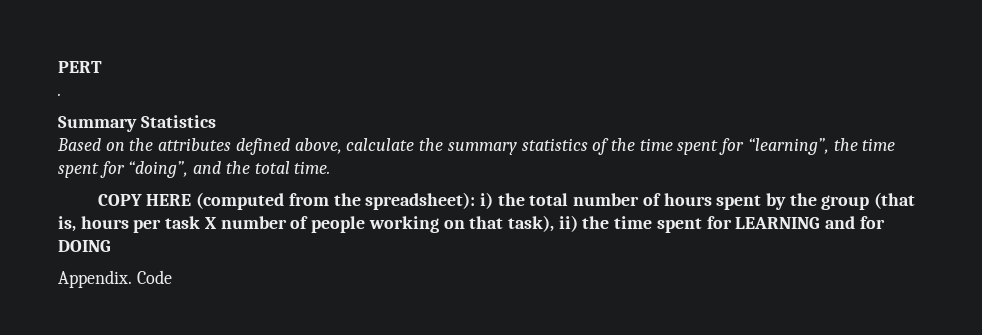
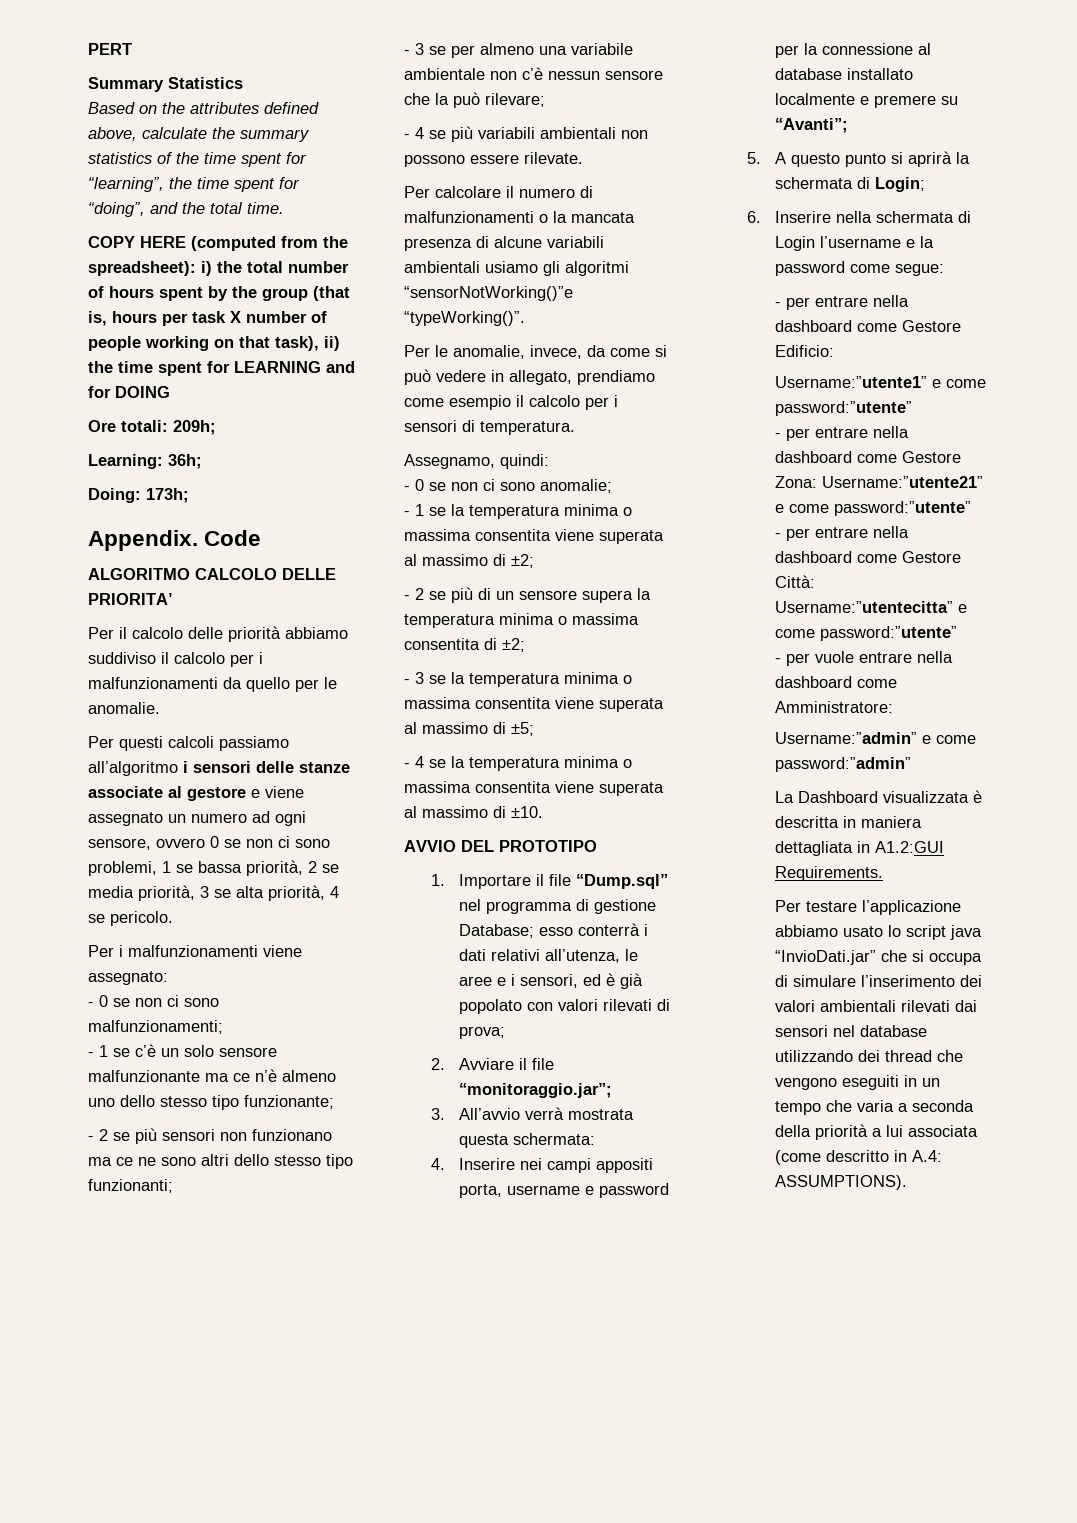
- .
+ Ore totali: 209h;
+ Learning: 36h;
+ Doing: 173h;
  Appendix. Code
+ ALGORITMO CALCOLO DELLE PRIORITA’
+ Per il calcolo delle priorità abbiamo suddiviso il calcolo per i malfunzionamenti da quello per le anomalie.
+ Per questi calcoli passiamo all’algoritmo i sensori delle stanze associate al gestore e viene assegnato un numero ad ogni sensore, ovvero 0 se non ci sono problemi, 1 se bassa priorità, 2 se media priorità, 3 se alta priorità, 4 se pericolo.
+ Per i malfunzionamenti viene assegnato:
+ - 0 se non ci sono malfunzionamenti;
+ - 1 se c’è un solo sensore malfunzionante ma ce n’è almeno uno dello stesso tipo funzionante;
+ - 2 se più sensori non funzionano ma ce ne sono altri dello stesso tipo funzionanti;
+ - 3 se per almeno una variabile ambientale non c’è nessun sensore che la può rilevare;
+ - 4 se più variabili ambientali non possono essere rilevate.
+ Per calcolare il numero di malfunzionamenti o la mancata presenza di alcune variabili ambientali usiamo gli algoritmi “sensorNotWorking()”e “typeWorking()”.
+ Per le anomalie, invece, da come si può vedere in allegato, prendiamo come esempio il calcolo per i sensori di temperatura.
+ Assegnamo, quindi:
+ - 0 se non ci sono anomalie;
+ - 1 se la temperatura minima o massima consentita viene superata al massimo di ±2;
+ - 2 se più di un sensore supera la temperatura minima o massima consentita di ±2;
+ - 3 se la temperatura minima o massima consentita viene superata al massimo di ±5;
+ - 4 se la temperatura minima o massima consentita viene superata al massimo di ±10.
+ AVVIO DEL PROTOTIPO
+ 1. Importare il file “Dump.sql” nel programma di gestione Database; esso conterrà i dati relativi all’utenza, le aree e i sensori, ed è già popolato con valori rilevati di prova;
+ 2. Avviare il file “monitoraggio.jar”;
+ 3. All’avvio verrà mostrata questa schermata:
+ 4. Inserire nei campi appositi porta, username e password per la connessione al database installato localmente e premere su “Avanti”;
+ 5. A questo punto si aprirà la schermata di Login;
+ 6. Inserire nella schermata di Login l’username e la password come segue:
+ - per entrare nella dashboard come Gestore Edificio:
+ Username:”utente1” e come password:”utente”
+ - per entrare nella dashboard come Gestore Zona: Username:”utente21” e come password:”utente”
+ - per entrare nella dashboard come Gestore Città: Username:”utentecitta” e come password:”utente”
+ - per vuole entrare nella dashboard come Amministratore:
+ Username:”admin” e come password:”admin”
+ La Dashboard visualizzata è descritta in maniera dettagliata in A1.2:GUI Requirements.
+ Per testare l’applicazione abbiamo usato lo script java “InvioDati.jar” che si occupa di simulare l’inserimento dei valori ambientali rilevati dai sensori nel database utilizzando dei thread che vengono eseguiti in un tempo che varia a seconda della priorità a lui associata (come descritto in A.4: ASSUMPTIONS).

